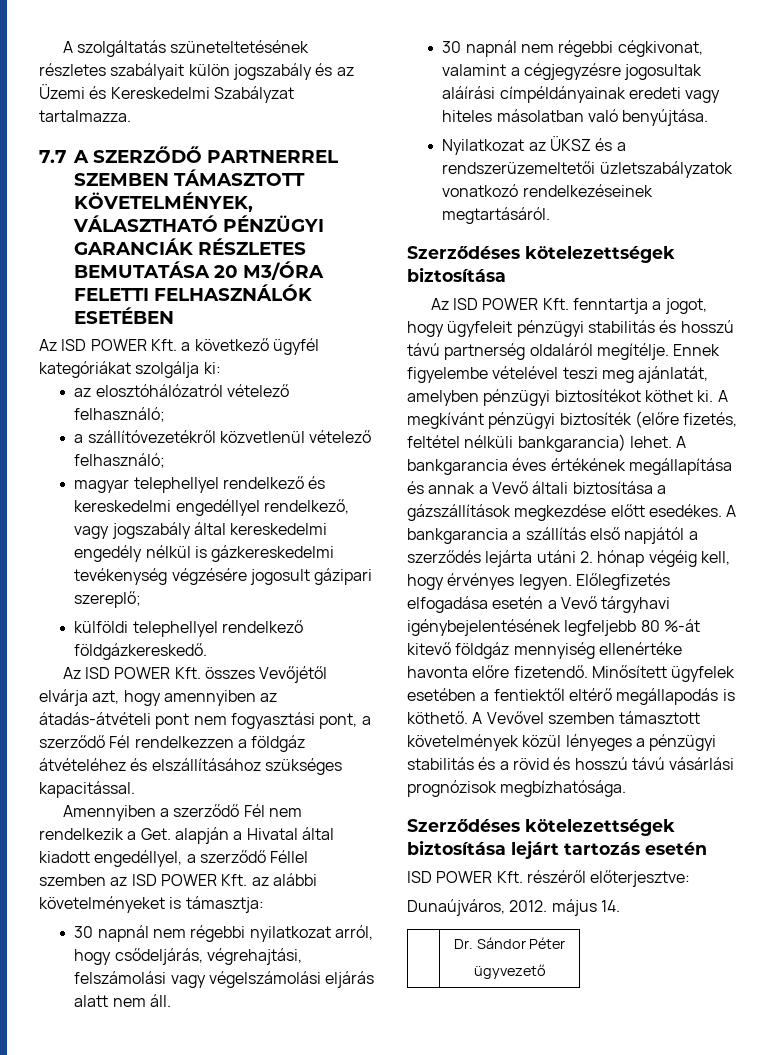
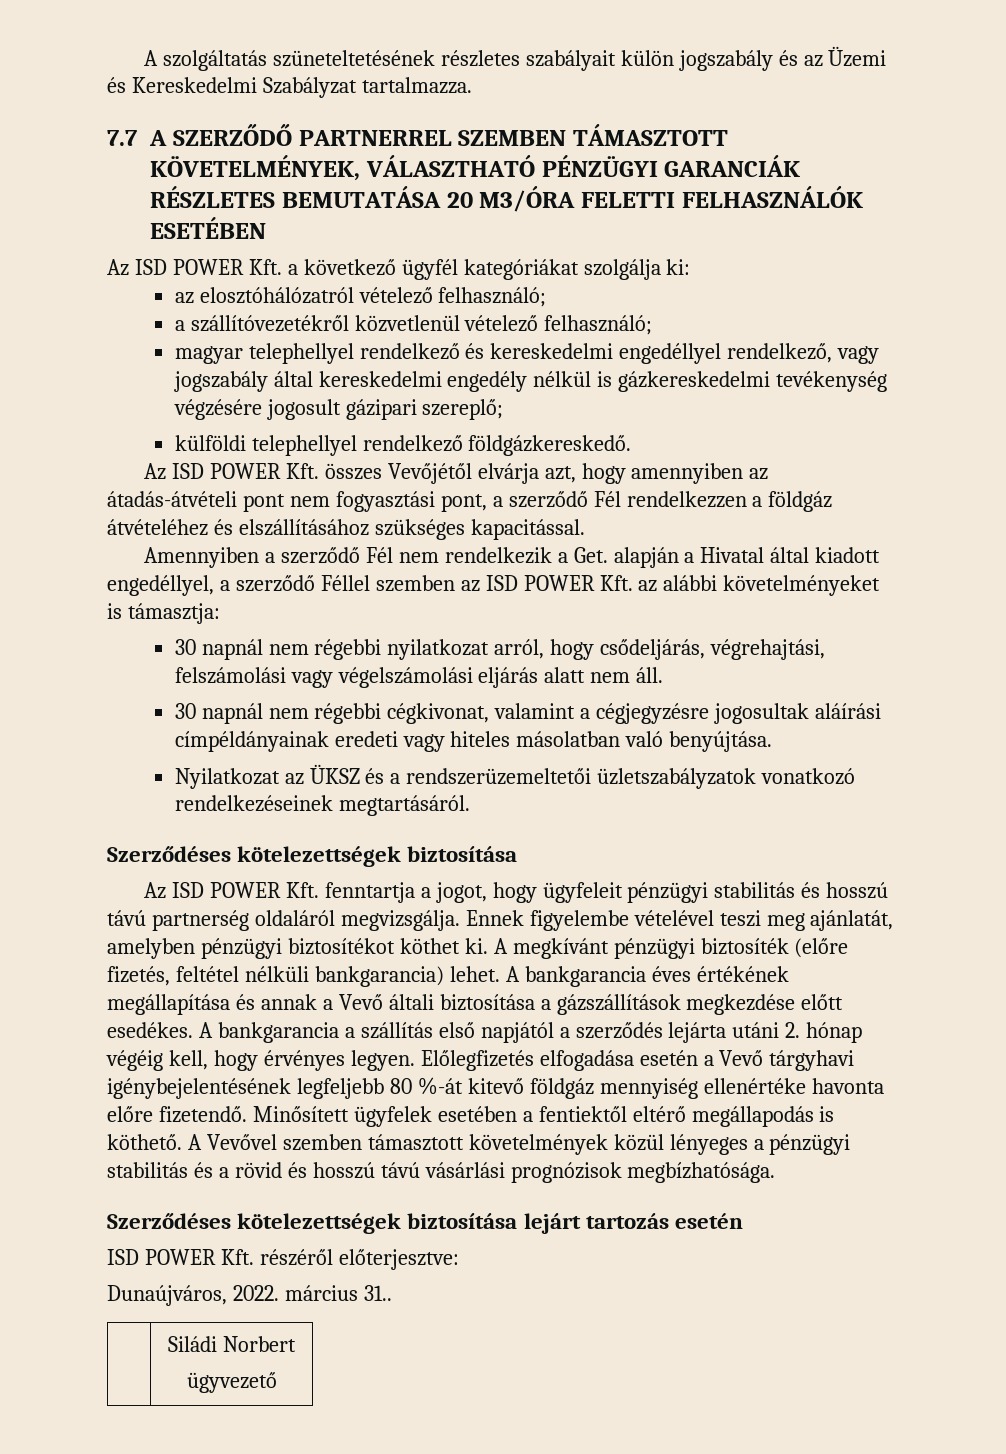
- Az ISD POWER Kft. fenntartja a jogot, hogy ügyfeleit pénzügyi stabilitás és hosszú távú partnerség oldaláról megítélje.
+ Az ISD POWER Kft. fenntartja a jogot, hogy ügyfeleit pénzügyi stabilitás és hosszú távú partnerség oldaláról megvizsgálja.
- Dunaújváros, 2012. május 14.
- | Dr. Sándor Péter
+ Dunaújváros, 2022. március 31..
+ | Siládi Norbert

